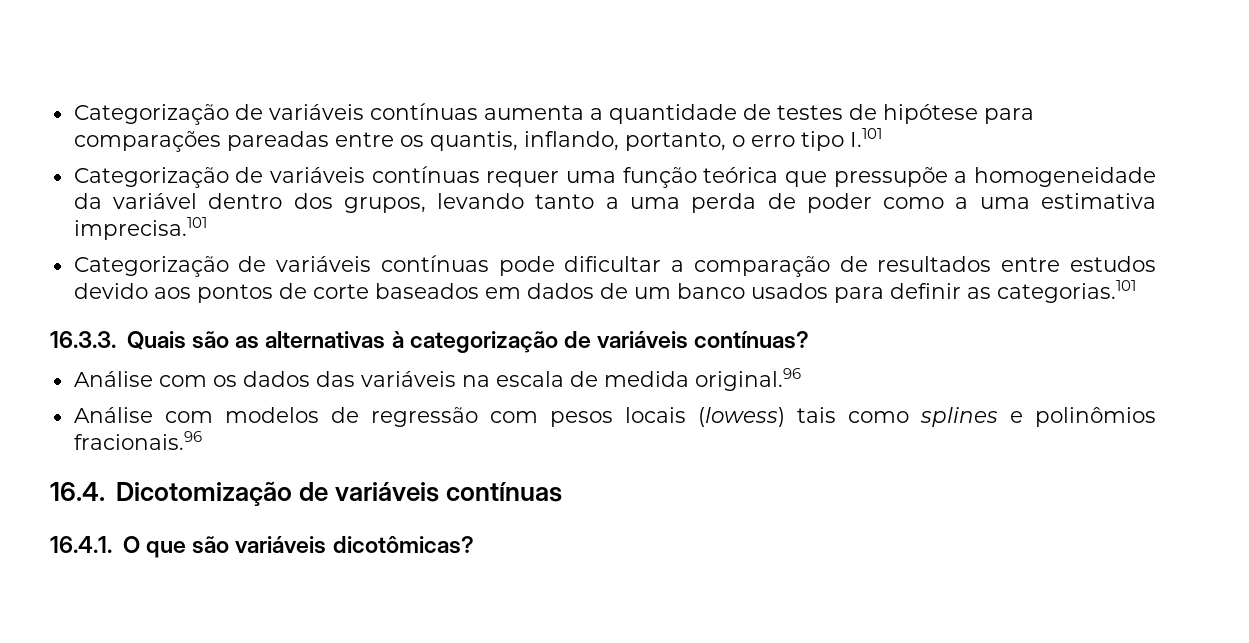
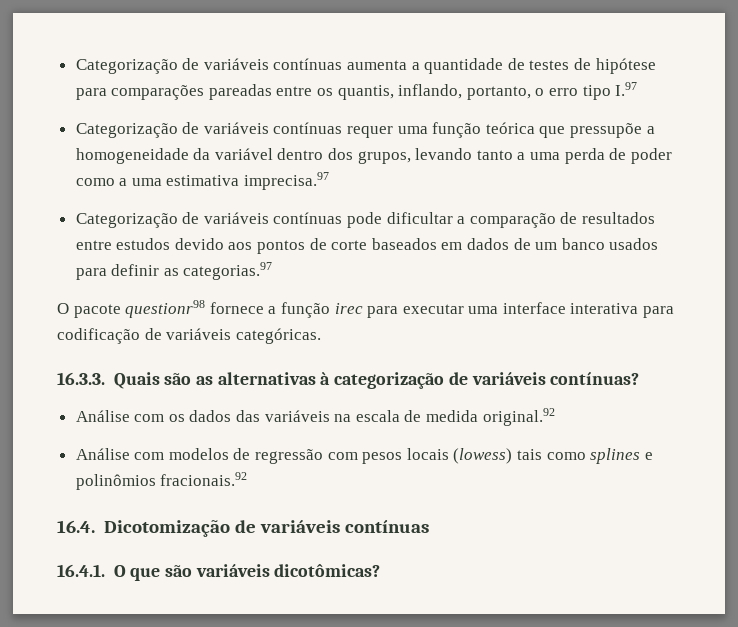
- Categorização de variáveis contínuas aumenta a quantidade de testes de hipótese para comparações pareadas entre os quantis, inflando, portanto, o erro tipo I.101
+ Categorização de variáveis contínuas aumenta a quantidade de testes de hipótese para comparações pareadas entre os quantis, inflando, portanto, o erro tipo I.97
- Categorização de variáveis contínuas requer uma função teórica que pressupõe a homogeneidade da variável dentro dos grupos, levando tanto a uma perda de poder como a uma estimativa imprecisa.101
+ Categorização de variáveis contínuas requer uma função teórica que pressupõe a homogeneidade da variável dentro dos grupos, levando tanto a uma perda de poder como a uma estimativa imprecisa.97
- Categorização de variáveis contínuas pode dificultar a comparação de resultados entre estudos devido aos pontos de corte baseados em dados de um banco usados para definir as categorias.101
+ Categorização de variáveis contínuas pode dificultar a comparação de resultados entre estudos devido aos pontos de corte baseados em dados de um banco usados para definir as categorias.97
+ O pacote questionr98 fornece a função irec para executar uma interface interativa para codificação de variáveis categóricas.
- Análise com os dados das variáveis na escala de medida original.96
+ Análise com os dados das variáveis na escala de medida original.92
- Análise com modelos de regressão com pesos locais (lowess) tais como splines e polinômios fracionais.96
+ Análise com modelos de regressão com pesos locais (lowess) tais como splines e polinômios fracionais.92

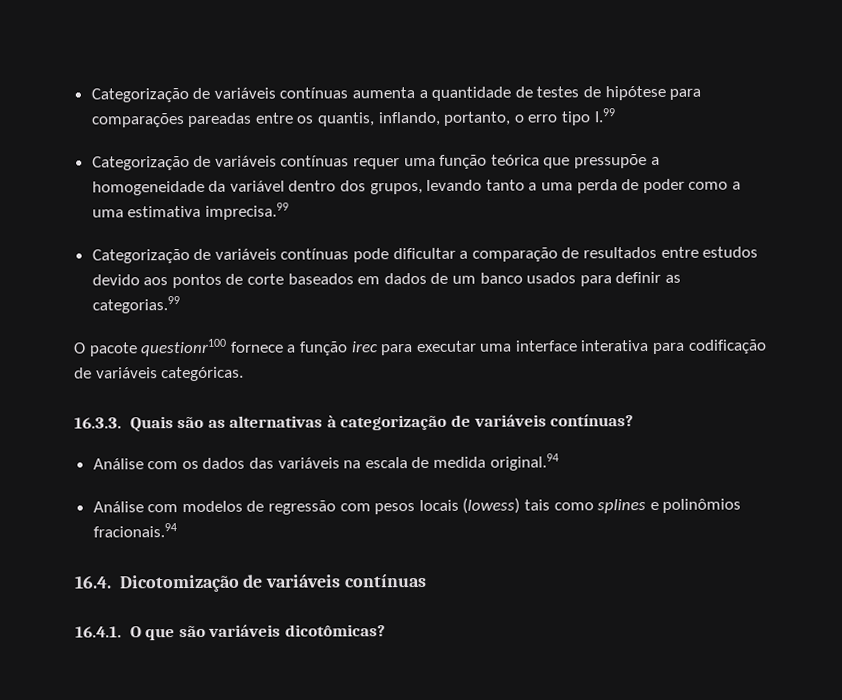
- Categorização de variáveis contínuas aumenta a quantidade de testes de hipótese para comparações pareadas entre os quantis, inflando, portanto, o erro tipo I.97
+ Categorização de variáveis contínuas aumenta a quantidade de testes de hipótese para comparações pareadas entre os quantis, inflando, portanto, o erro tipo I.99
- Categorização de variáveis contínuas requer uma função teórica que pressupõe a homogeneidade da variável dentro dos grupos, levando tanto a uma perda de poder como a uma estimativa imprecisa.97
+ Categorização de variáveis contínuas requer uma função teórica que pressupõe a homogeneidade da variável dentro dos grupos, levando tanto a uma perda de poder como a uma estimativa imprecisa.99
- Categorização de variáveis contínuas pode dificultar a comparação de resultados entre estudos devido aos pontos de corte baseados em dados de um banco usados para definir as categorias.97
+ Categorização de variáveis contínuas pode dificultar a comparação de resultados entre estudos devido aos pontos de corte baseados em dados de um banco usados para definir as categorias.99
- O pacote questionr98 fornece a função irec para executar uma interface interativa para codificação de variáveis categóricas.
+ O pacote questionr100 fornece a função irec para executar uma interface interativa para codificação de variáveis categóricas.
- Análise com os dados das variáveis na escala de medida original.92
+ Análise com os dados das variáveis na escala de medida original.94
- Análise com modelos de regressão com pesos locais (lowess) tais como splines e polinômios fracionais.92
+ Análise com modelos de regressão com pesos locais (lowess) tais como splines e polinômios fracionais.94

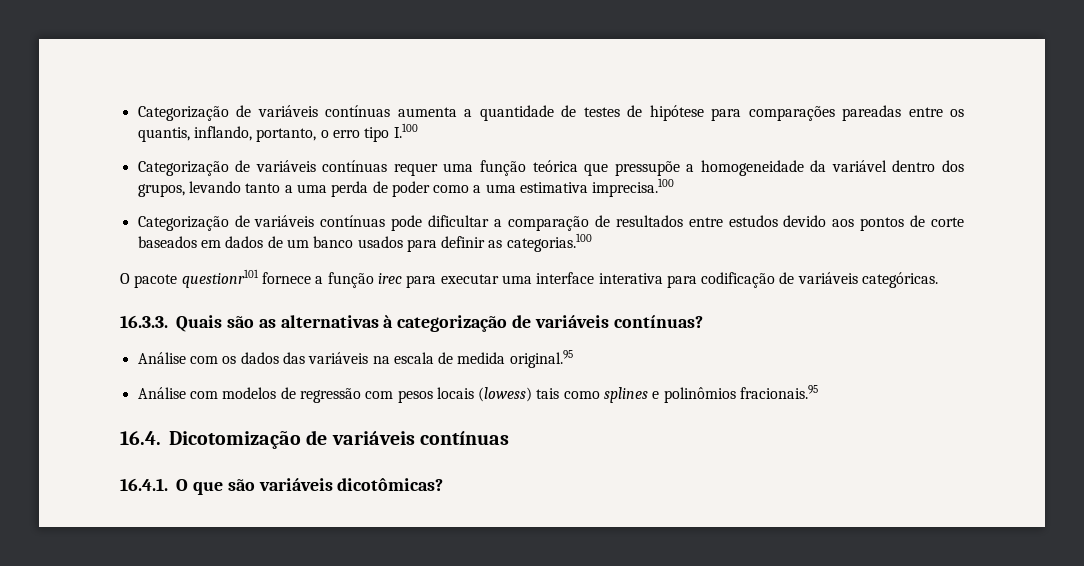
- Categorização de variáveis contínuas aumenta a quantidade de testes de hipótese para comparações pareadas entre os quantis, inflando, portanto, o erro tipo I.99
+ Categorização de variáveis contínuas aumenta a quantidade de testes de hipótese para comparações pareadas entre os quantis, inflando, portanto, o erro tipo I.100
- Categorização de variáveis contínuas requer uma função teórica que pressupõe a homogeneidade da variável dentro dos grupos, levando tanto a uma perda de poder como a uma estimativa imprecisa.99
+ Categorização de variáveis contínuas requer uma função teórica que pressupõe a homogeneidade da variável dentro dos grupos, levando tanto a uma perda de poder como a uma estimativa imprecisa.100
- Categorização de variáveis contínuas pode dificultar a comparação de resultados entre estudos devido aos pontos de corte baseados em dados de um banco usados para definir as categorias.99
+ Categorização de variáveis contínuas pode dificultar a comparação de resultados entre estudos devido aos pontos de corte baseados em dados de um banco usados para definir as categorias.100
- O pacote questionr100 fornece a função irec para executar uma interface interativa para codificação de variáveis categóricas.
+ O pacote questionr101 fornece a função irec para executar uma interface interativa para codificação de variáveis categóricas.
- Análise com os dados das variáveis na escala de medida original.94
+ Análise com os dados das variáveis na escala de medida original.95
- Análise com modelos de regressão com pesos locais (lowess) tais como splines e polinômios fracionais.94
+ Análise com modelos de regressão com pesos locais (lowess) tais como splines e polinômios fracionais.95

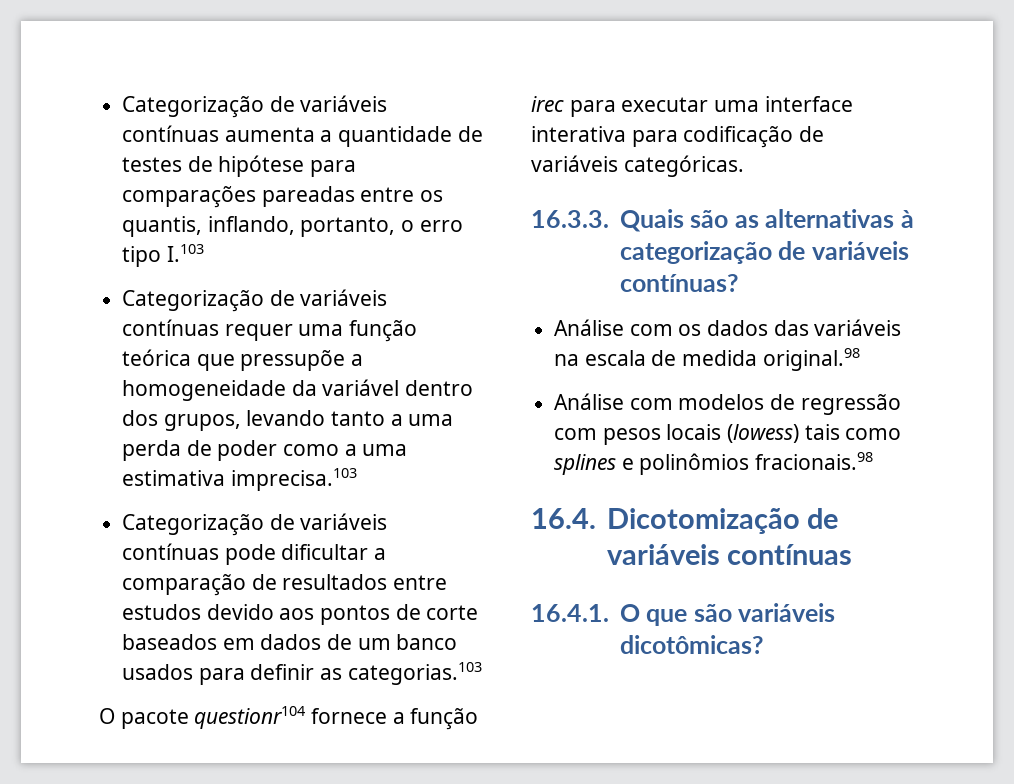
- Categorização de variáveis contínuas aumenta a quantidade de testes de hipótese para comparações pareadas entre os quantis, inflando, portanto, o erro tipo I.100
+ Categorização de variáveis contínuas aumenta a quantidade de testes de hipótese para comparações pareadas entre os quantis, inflando, portanto, o erro tipo I.103
- Categorização de variáveis contínuas requer uma função teórica que pressupõe a homogeneidade da variável dentro dos grupos, levando tanto a uma perda de poder como a uma estimativa imprecisa.100
+ Categorização de variáveis contínuas requer uma função teórica que pressupõe a homogeneidade da variável dentro dos grupos, levando tanto a uma perda de poder como a uma estimativa imprecisa.103
- Categorização de variáveis contínuas pode dificultar a comparação de resultados entre estudos devido aos pontos de corte baseados em dados de um banco usados para definir as categorias.100
+ Categorização de variáveis contínuas pode dificultar a comparação de resultados entre estudos devido aos pontos de corte baseados em dados de um banco usados para definir as categorias.103
- O pacote questionr101 fornece a função irec para executar uma interface interativa para codificação de variáveis categóricas.
+ O pacote questionr104 fornece a função irec para executar uma interface interativa para codificação de variáveis categóricas.
- Análise com os dados das variáveis na escala de medida original.95
+ Análise com os dados das variáveis na escala de medida original.98
- Análise com modelos de regressão com pesos locais (lowess) tais como splines e polinômios fracionais.95
+ Análise com modelos de regressão com pesos locais (lowess) tais como splines e polinômios fracionais.98

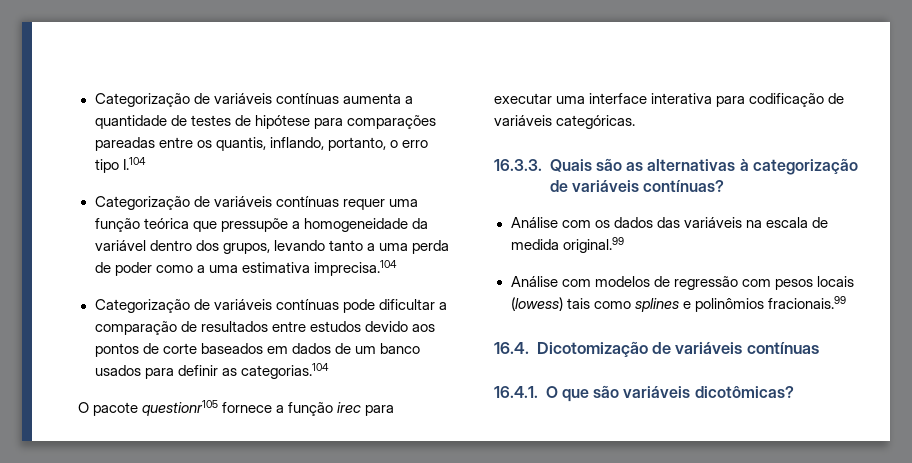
- Categorização de variáveis contínuas aumenta a quantidade de testes de hipótese para comparações pareadas entre os quantis, inflando, portanto, o erro tipo I.103
+ Categorização de variáveis contínuas aumenta a quantidade de testes de hipótese para comparações pareadas entre os quantis, inflando, portanto, o erro tipo I.104
- Categorização de variáveis contínuas requer uma função teórica que pressupõe a homogeneidade da variável dentro dos grupos, levando tanto a uma perda de poder como a uma estimativa imprecisa.103
+ Categorização de variáveis contínuas requer uma função teórica que pressupõe a homogeneidade da variável dentro dos grupos, levando tanto a uma perda de poder como a uma estimativa imprecisa.104
- Categorização de variáveis contínuas pode dificultar a comparação de resultados entre estudos devido aos pontos de corte baseados em dados de um banco usados para definir as categorias.103
+ Categorização de variáveis contínuas pode dificultar a comparação de resultados entre estudos devido aos pontos de corte baseados em dados de um banco usados para definir as categorias.104
- O pacote questionr104 fornece a função irec para executar uma interface interativa para codificação de variáveis categóricas.
+ O pacote questionr105 fornece a função irec para executar uma interface interativa para codificação de variáveis categóricas.
- Análise com os dados das variáveis na escala de medida original.98
+ Análise com os dados das variáveis na escala de medida original.99
- Análise com modelos de regressão com pesos locais (lowess) tais como splines e polinômios fracionais.98
+ Análise com modelos de regressão com pesos locais (lowess) tais como splines e polinômios fracionais.99

